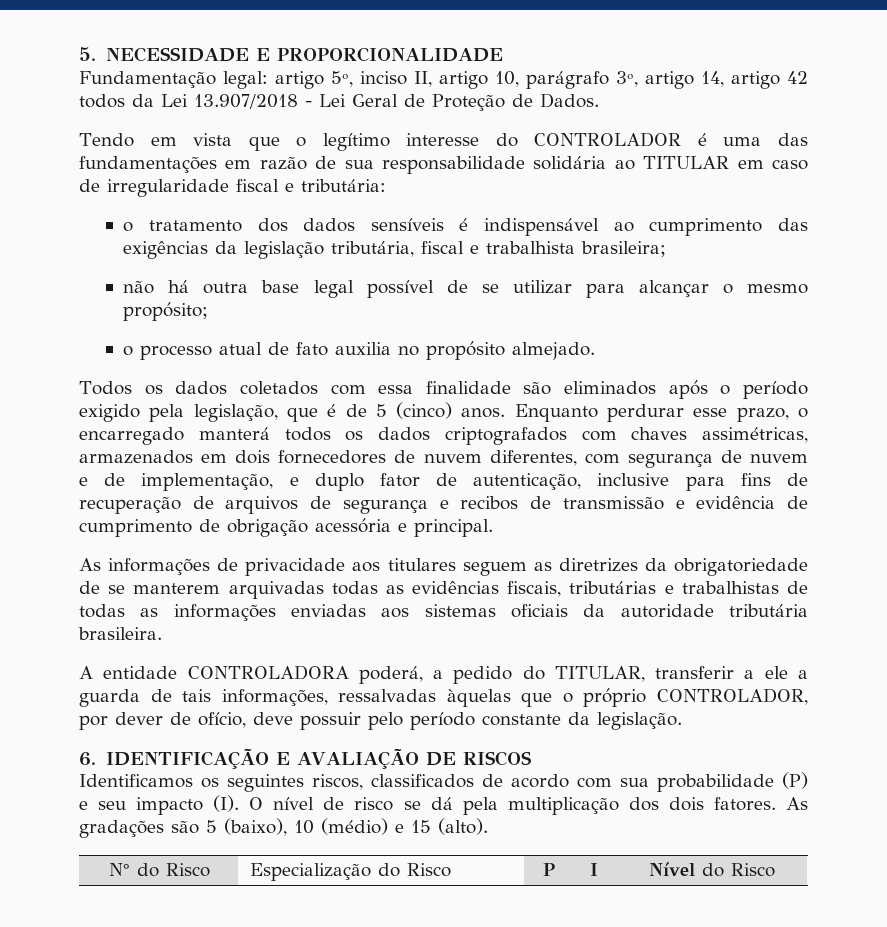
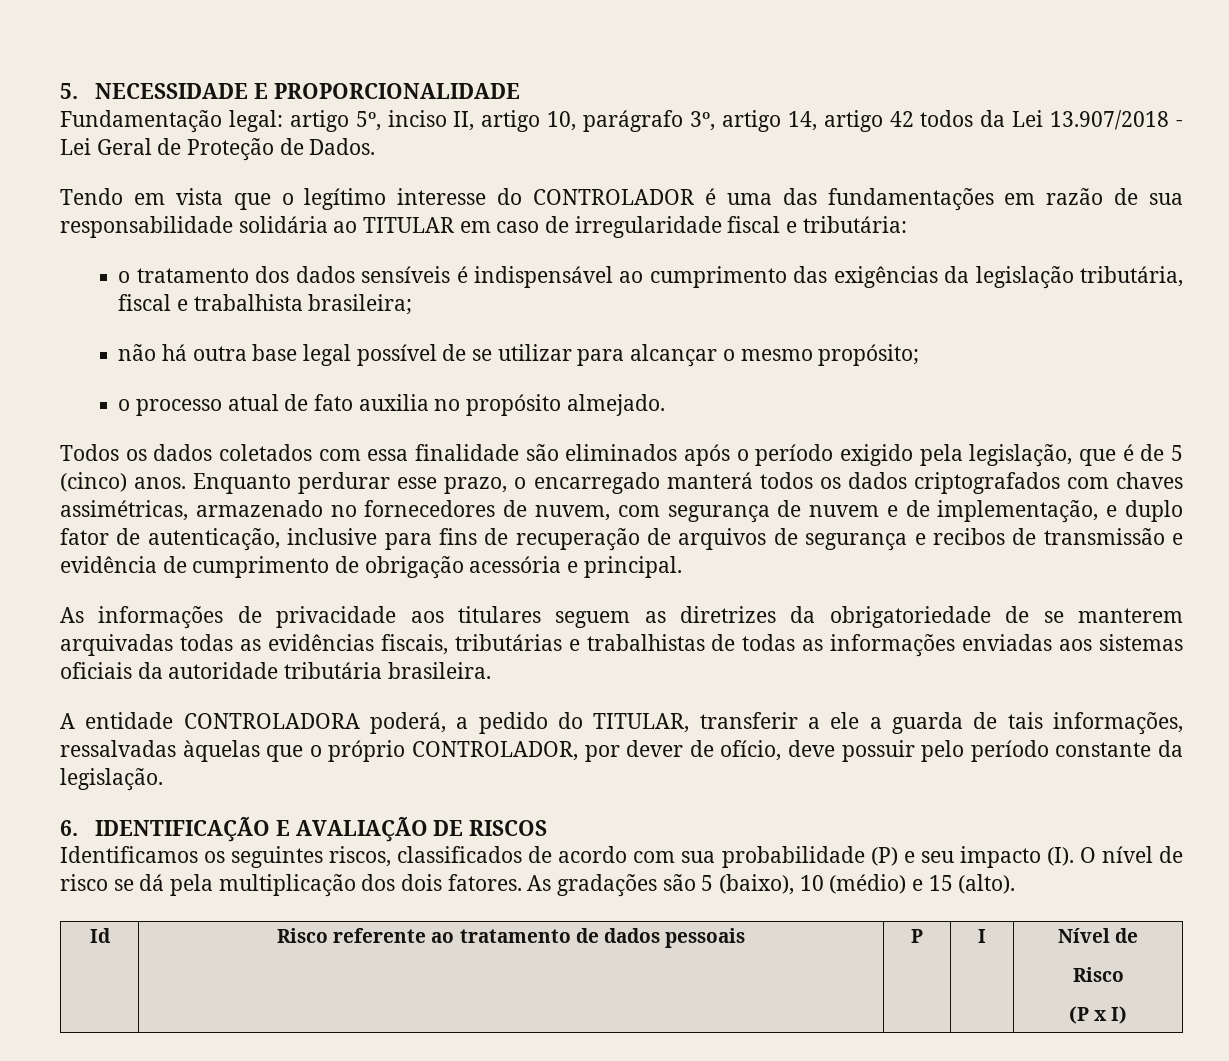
- Enquanto perdurar esse prazo, o encarregado manterá todos os dados criptografados com chaves assimétricas, armazenados em dois fornecedores de nuvem diferentes, com segurança de nuvem e de implementação, e duplo fator de autenticação, inclusive para fins de recuperação de arquivos de segurança e recibos de transmissão e evidência de cumprimento de obrigação acessória e principal.
+ Enquanto perdurar esse prazo, o encarregado manterá todos os dados criptografados com chaves assimétricas, armazenado no fornecedores de nuvem, com segurança de nuvem e de implementação, e duplo fator de autenticação, inclusive para fins de recuperação de arquivos de segurança e recibos de transmissão e evidência de cumprimento de obrigação acessória e principal.
- N° do Risco | Especialização do Risco | P | I | Nível do Risco
+ Id | Risco referente ao tratamento de dados pessoais | P | I | Nível de
+ Risco
+ (P x I)

